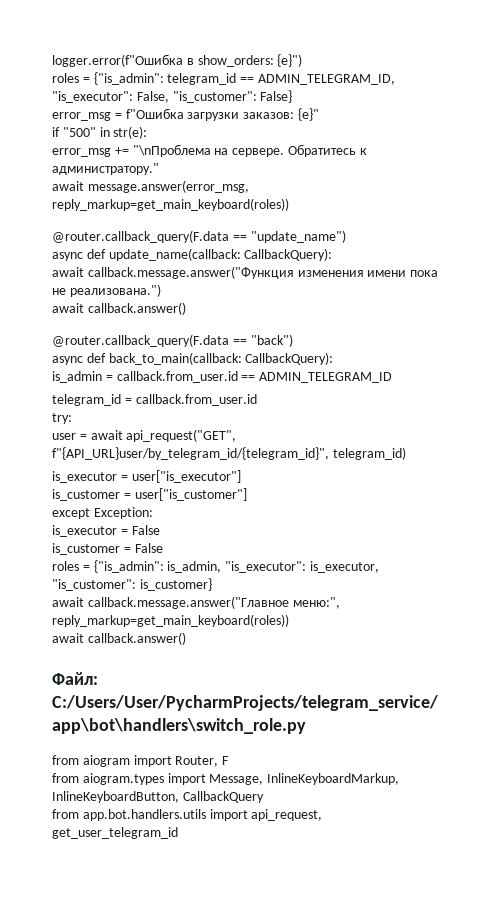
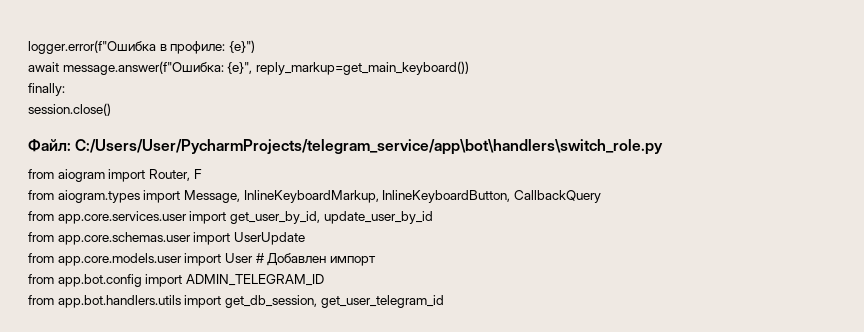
- logger.error(f"Ошибка в show_orders: {e}")
+ logger.error(f"Ошибка в профиле: {e}")
- roles = {"is_admin": telegram_id == ADMIN_TELEGRAM_ID, "is_executor": False, "is_customer": False}
- error_msg = f"Ошибка загрузки заказов: {e}"
- if "500" in str(e):
- error_msg += "\nПроблема на сервере. Обратитесь к администратору."
- await message.answer(error_msg, reply_markup=get_main_keyboard(roles))
- @router.callback_query(F.data == "update_name")
- async def update_name(callback: CallbackQuery):
- await callback.message.answer("Функция изменения имени пока не реализована.")
- await callback.answer()
- @router.callback_query(F.data == "back")
- async def back_to_main(callback: CallbackQuery):
- is_admin = callback.from_user.id == ADMIN_TELEGRAM_ID
- telegram_id = callback.from_user.id
- try:
- user = await api_request("GET", f"{API_URL}user/by_telegram_id/{telegram_id}", telegram_id)
- is_executor = user["is_executor"]
- is_customer = user["is_customer"]
- except Exception:
- is_executor = False
- is_customer = False
- roles = {"is_admin": is_admin, "is_executor": is_executor, "is_customer": is_customer}
- await callback.message.answer("Главное меню:", reply_markup=get_main_keyboard(roles))
- await callback.answer()
+ await message.answer(f"Ошибка: {e}", reply_markup=get_main_keyboard())
+ finally:
+ session.close()
+ from app.core.services.user import get_user_by_id, update_user_by_id
+ from app.core.schemas.user import UserUpdate
+ from app.core.models.user import User # Добавлен импорт
+ from app.bot.config import ADMIN_TELEGRAM_ID
- from app.bot.handlers.utils import api_request, get_user_telegram_id
+ from app.bot.handlers.utils import get_db_session, get_user_telegram_id

